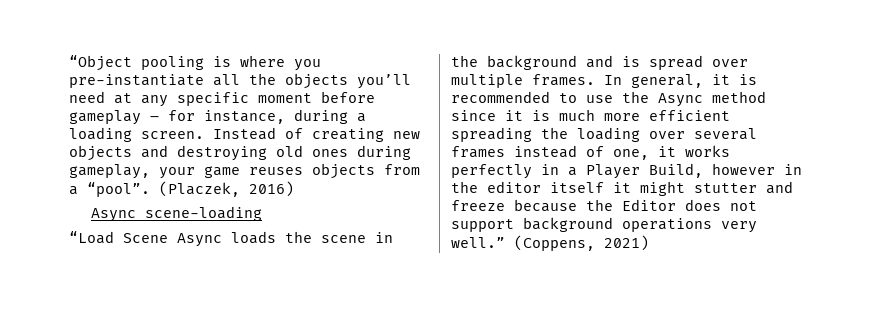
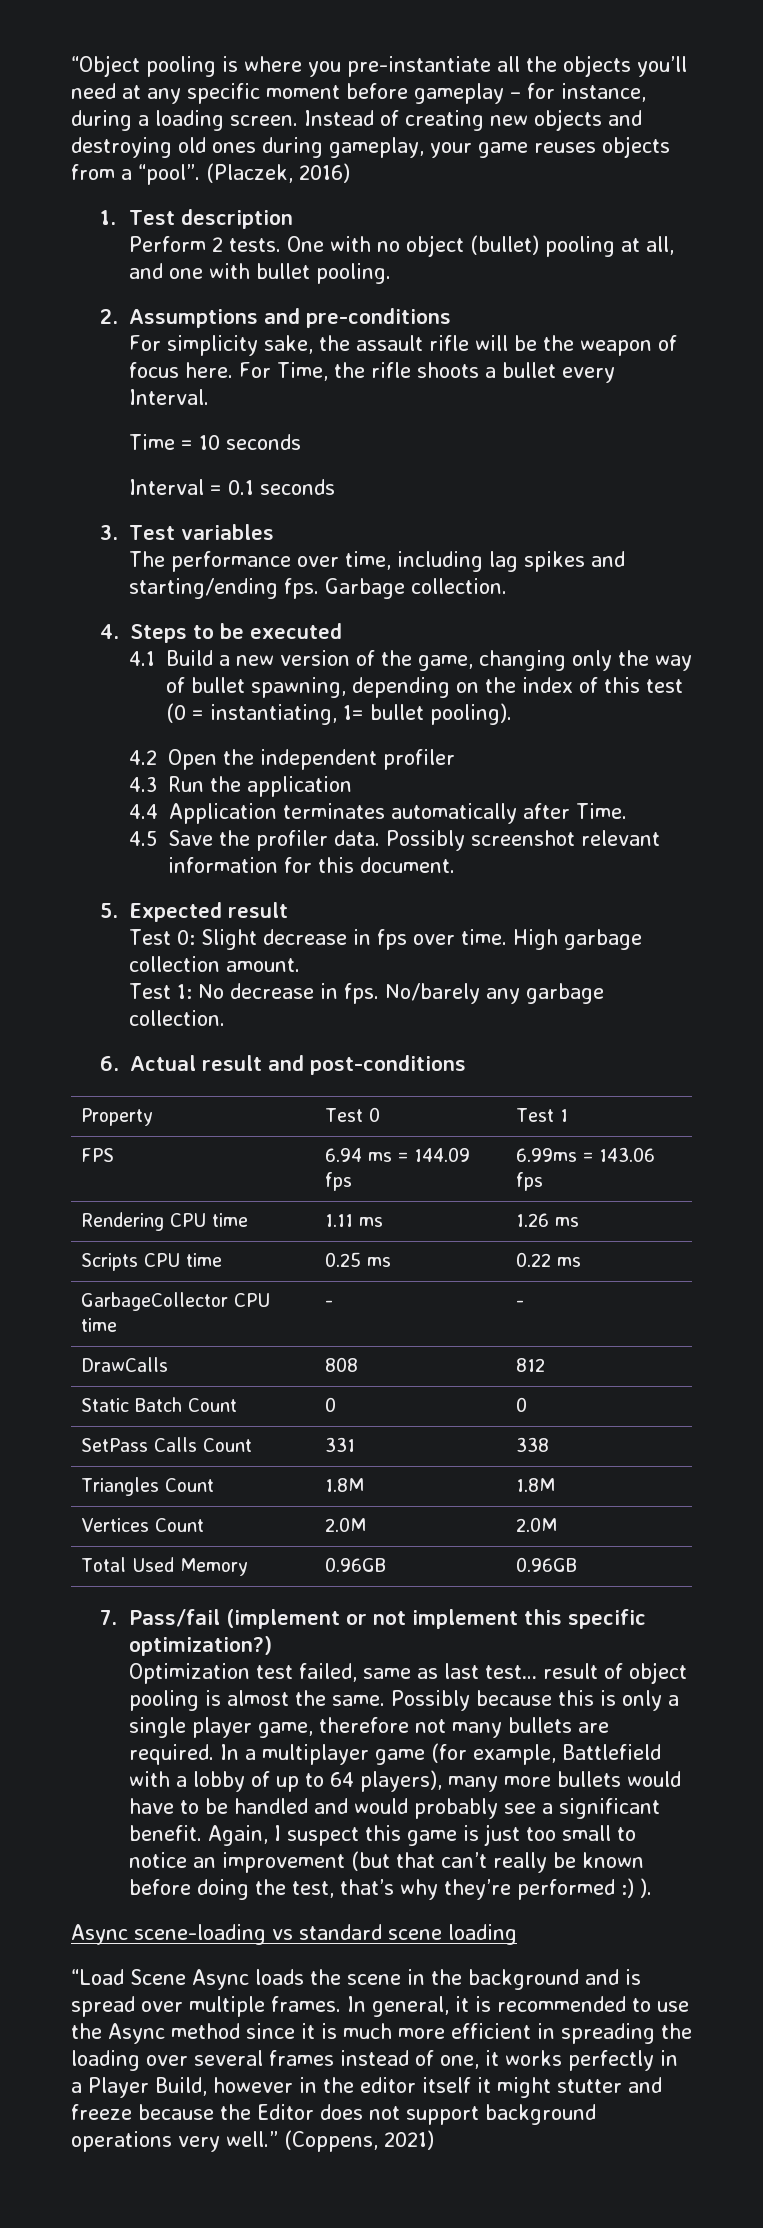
- Async scene-loading
+ 1. Test description
+ Perform 2 tests. One with no object (bullet) pooling at all, and one with bullet pooling.
+ 2. Assumptions and pre-conditions
+ For simplicity sake, the assault rifle will be the weapon of focus here. For Time, the rifle shoots a bullet every Interval.
+ Time = 10 seconds
+ Interval = 0.1 seconds
+ 3. Test variables
+ The performance over time, including lag spikes and starting/ending fps. Garbage collection.
+ 4. Steps to be executed
+ 4.1 Build a new version of the game, changing only the way of bullet spawning, depending on the index of this test (0 = instantiating, 1= bullet pooling).
+ 4.2 Open the independent profiler
+ 4.3 Run the application
+ 4.4 Application terminates automatically after Time.
+ 4.5 Save the profiler data. Possibly screenshot relevant information for this document.
+ 5. Expected result
+ Test 0: Slight decrease in fps over time. High garbage collection amount.
+ Test 1: No decrease in fps. No/barely any garbage collection.
+ 6. Actual result and post-conditions
+ Property | Test 0 | Test 1
+ FPS | 6.94 ms = 144.09 fps | 6.99ms = 143.06 fps
+ Rendering CPU time | 1.11 ms | 1.26 ms
+ Scripts CPU time | 0.25 ms | 0.22 ms
+ GarbageCollector CPU time | - | -
+ DrawCalls | 808 | 812
+ Static Batch Count | 0 | 0
+ SetPass Calls Count | 331 | 338
+ Triangles Count | 1.8M | 1.8M
+ Vertices Count | 2.0M | 2.0M
+ Total Used Memory | 0.96GB | 0.96GB
+ 7. Pass/fail (implement or not implement this specific optimization?)
+ Optimization test failed, same as last test… result of object pooling is almost the same. Possibly because this is only a single player game, therefore not many bullets are required. In a multiplayer game (for example, Battlefield with a lobby of up to 64 players), many more bullets would have to be handled and would probably see a significant benefit. Again, I suspect this game is just too small to notice an improvement (but that can’t really be known before doing the test, that’s why they’re performed :) ).
+ Async scene-loading vs standard scene loading
- In general, it is recommended to use the Async method since it is much more efficient spreading the loading over several frames instead of one, it works perfectly in a Player Build, however in the editor itself it might stutter and freeze because the Editor does not support background operations very well.”
+ In general, it is recommended to use the Async method since it is much more efficient in spreading the loading over several frames instead of one, it works perfectly in a Player Build, however in the editor itself it might stutter and freeze because the Editor does not support background operations very well.”

